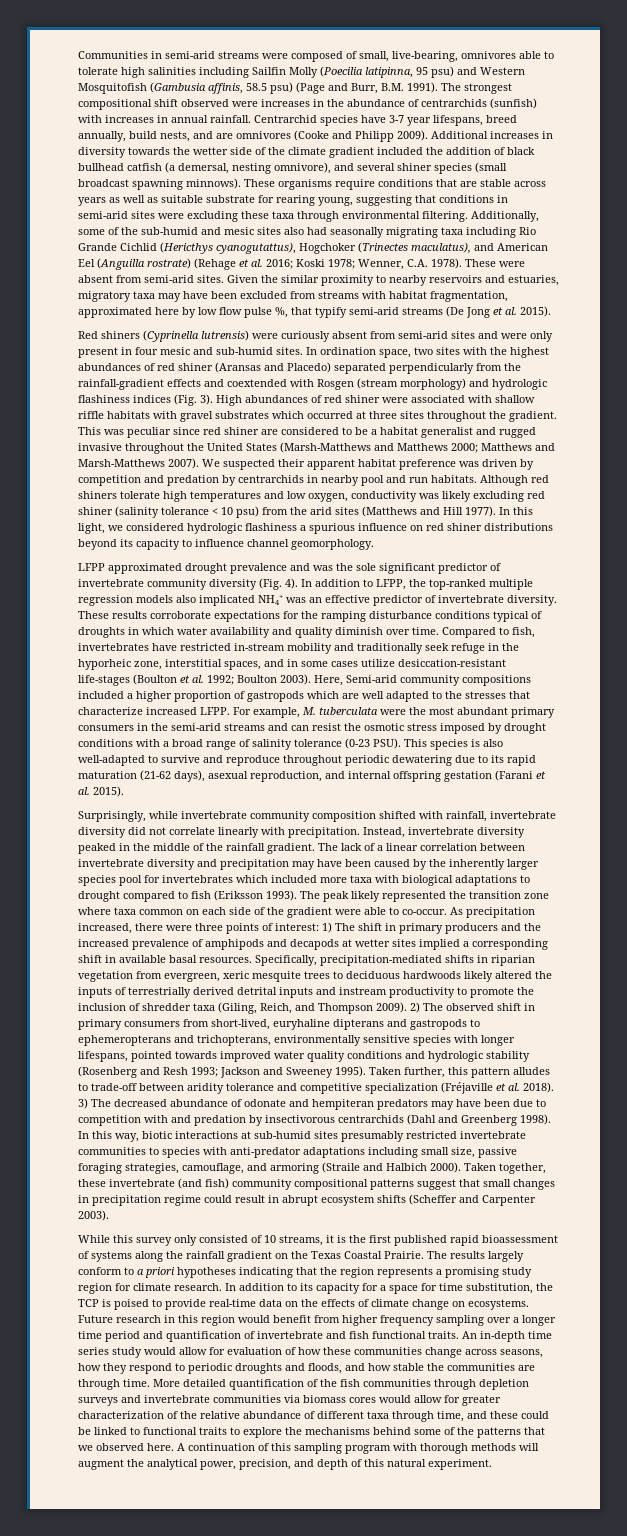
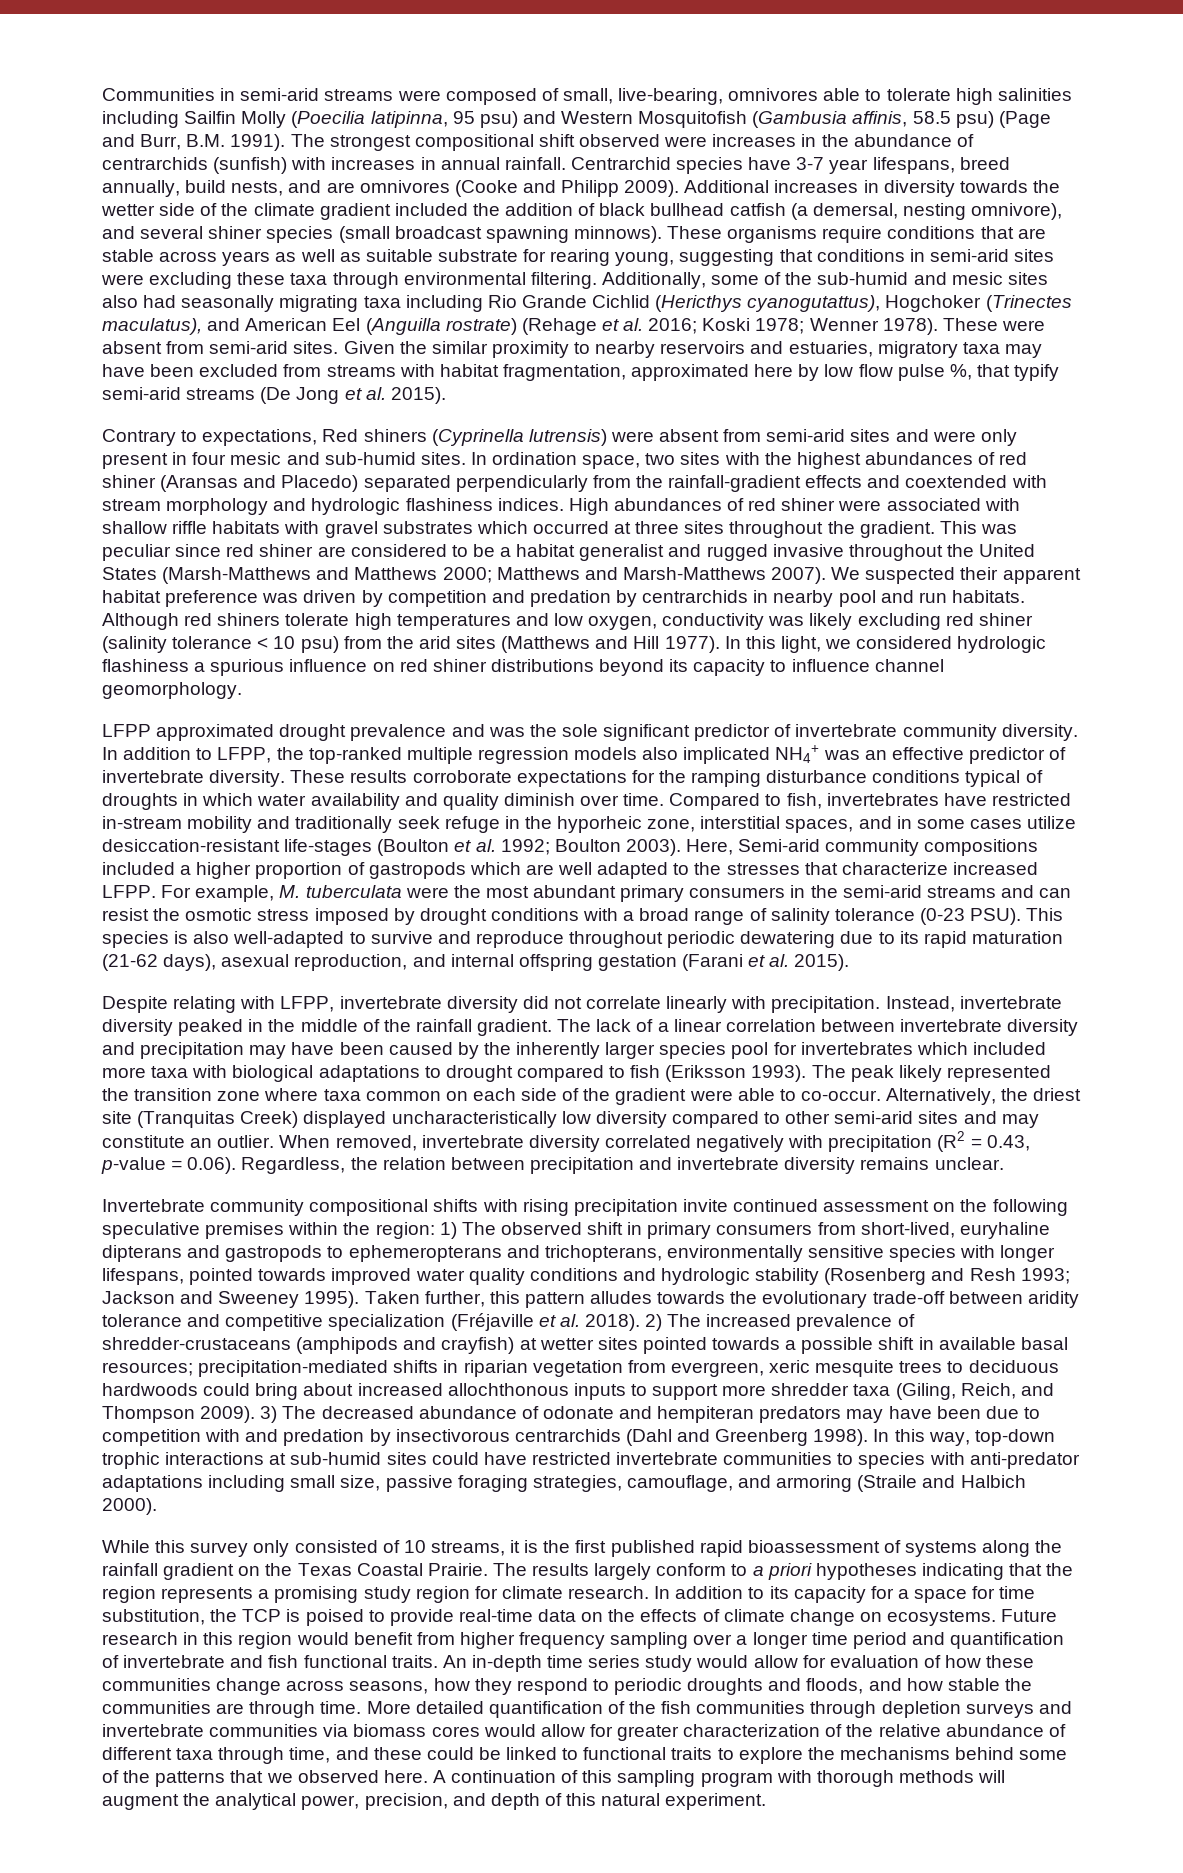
- Additionally, some of the sub-humid and mesic sites also had seasonally migrating taxa including Rio Grande Cichlid (Hericthys cyanogutattus), Hogchoker (Trinectes maculatus), and American Eel (Anguilla rostrate) (Rehage et al. 2016; Koski 1978; Wenner, C.A. 1978).
+ Additionally, some of the sub-humid and mesic sites also had seasonally migrating taxa including Rio Grande Cichlid (Hericthys cyanogutattus), Hogchoker (Trinectes maculatus), and American Eel (Anguilla rostrate) (Rehage et al. 2016; Koski 1978; Wenner 1978).
- Red shiners (Cyprinella lutrensis) were curiously absent from semi-arid sites and were only present in four mesic and sub-humid sites.
+ Contrary to expectations, Red shiners (Cyprinella lutrensis) were absent from semi-arid sites and were only present in four mesic and sub-humid sites.
- In ordination space, two sites with the highest abundances of red shiner (Aransas and Placedo) separated perpendicularly from the rainfall-gradient effects and coextended with Rosgen (stream morphology) and hydrologic flashiness indices (Fig. 3).
+ In ordination space, two sites with the highest abundances of red shiner (Aransas and Placedo) separated perpendicularly from the rainfall-gradient effects and coextended with stream morphology and hydrologic flashiness indices.
- LFPP approximated drought prevalence and was the sole significant predictor of invertebrate community diversity (Fig. 4).
+ LFPP approximated drought prevalence and was the sole significant predictor of invertebrate community diversity.
- Surprisingly, while invertebrate community composition shifted with rainfall, invertebrate diversity did not correlate linearly with precipitation.
+ Despite relating with LFPP, invertebrate diversity did not correlate linearly with precipitation.
- As precipitation increased, there were three points of interest: 1) The shift in primary producers and the increased prevalence of amphipods and decapods at wetter sites implied a corresponding shift in available basal resources. Specifically, precipitation-mediated shifts in riparian vegetation from evergreen, xeric mesquite trees to deciduous hardwoods likely altered the inputs of terrestrially derived detrital inputs and instream productivity to promote the inclusion of shredder taxa (Giling, Reich, and Thompson 2009). 2) The observed shift in primary consumers from short-lived, euryhaline dipterans and gastropods to ephemeropterans and trichopterans, environmentally sensitive species with longer lifespans, pointed towards improved water quality conditions and hydrologic stability (Rosenberg and Resh 1993; Jackson and Sweeney 1995).
+ Alternatively, the driest site (Tranquitas Creek) displayed uncharacteristically low diversity compared to other semi-arid sites and may constitute an outlier. When removed, invertebrate diversity correlated negatively with precipitation (R2 = 0.43, p-value = 0.06). Regardless, the relation between precipitation and invertebrate diversity remains unclear.
+ Invertebrate community compositional shifts with rising precipitation invite continued assessment on the following speculative premises within the region: 1) The observed shift in primary consumers from short-lived, euryhaline dipterans and gastropods to ephemeropterans and trichopterans, environmentally sensitive species with longer lifespans, pointed towards improved water quality conditions and hydrologic stability (Rosenberg and Resh 1993; Jackson and Sweeney 1995).
- Taken further, this pattern alludes to trade-off between aridity tolerance and competitive specialization (Fréjaville et al. 2018).
+ Taken further, this pattern alludes towards the evolutionary trade-off between aridity tolerance and competitive specialization (Fréjaville et al. 2018).
+ 2) The increased prevalence of shredder-crustaceans (amphipods and crayfish) at wetter sites pointed towards a possible shift in available basal resources; precipitation-mediated shifts in riparian vegetation from evergreen, xeric mesquite trees to deciduous hardwoods could bring about increased allochthonous inputs to support more shredder taxa (Giling, Reich, and Thompson 2009).
- In this way, biotic interactions at sub-humid sites presumably restricted invertebrate communities to species with anti-predator adaptations including small size, passive foraging strategies, camouflage, and armoring (Straile and Halbich 2000). Taken together, these invertebrate (and fish) community compositional patterns suggest that small changes in precipitation regime could result in abrupt ecosystem shifts (Scheffer and Carpenter 2003).
+ In this way, top-down trophic interactions at sub-humid sites could have restricted invertebrate communities to species with anti-predator adaptations including small size, passive foraging strategies, camouflage, and armoring (Straile and Halbich 2000).

